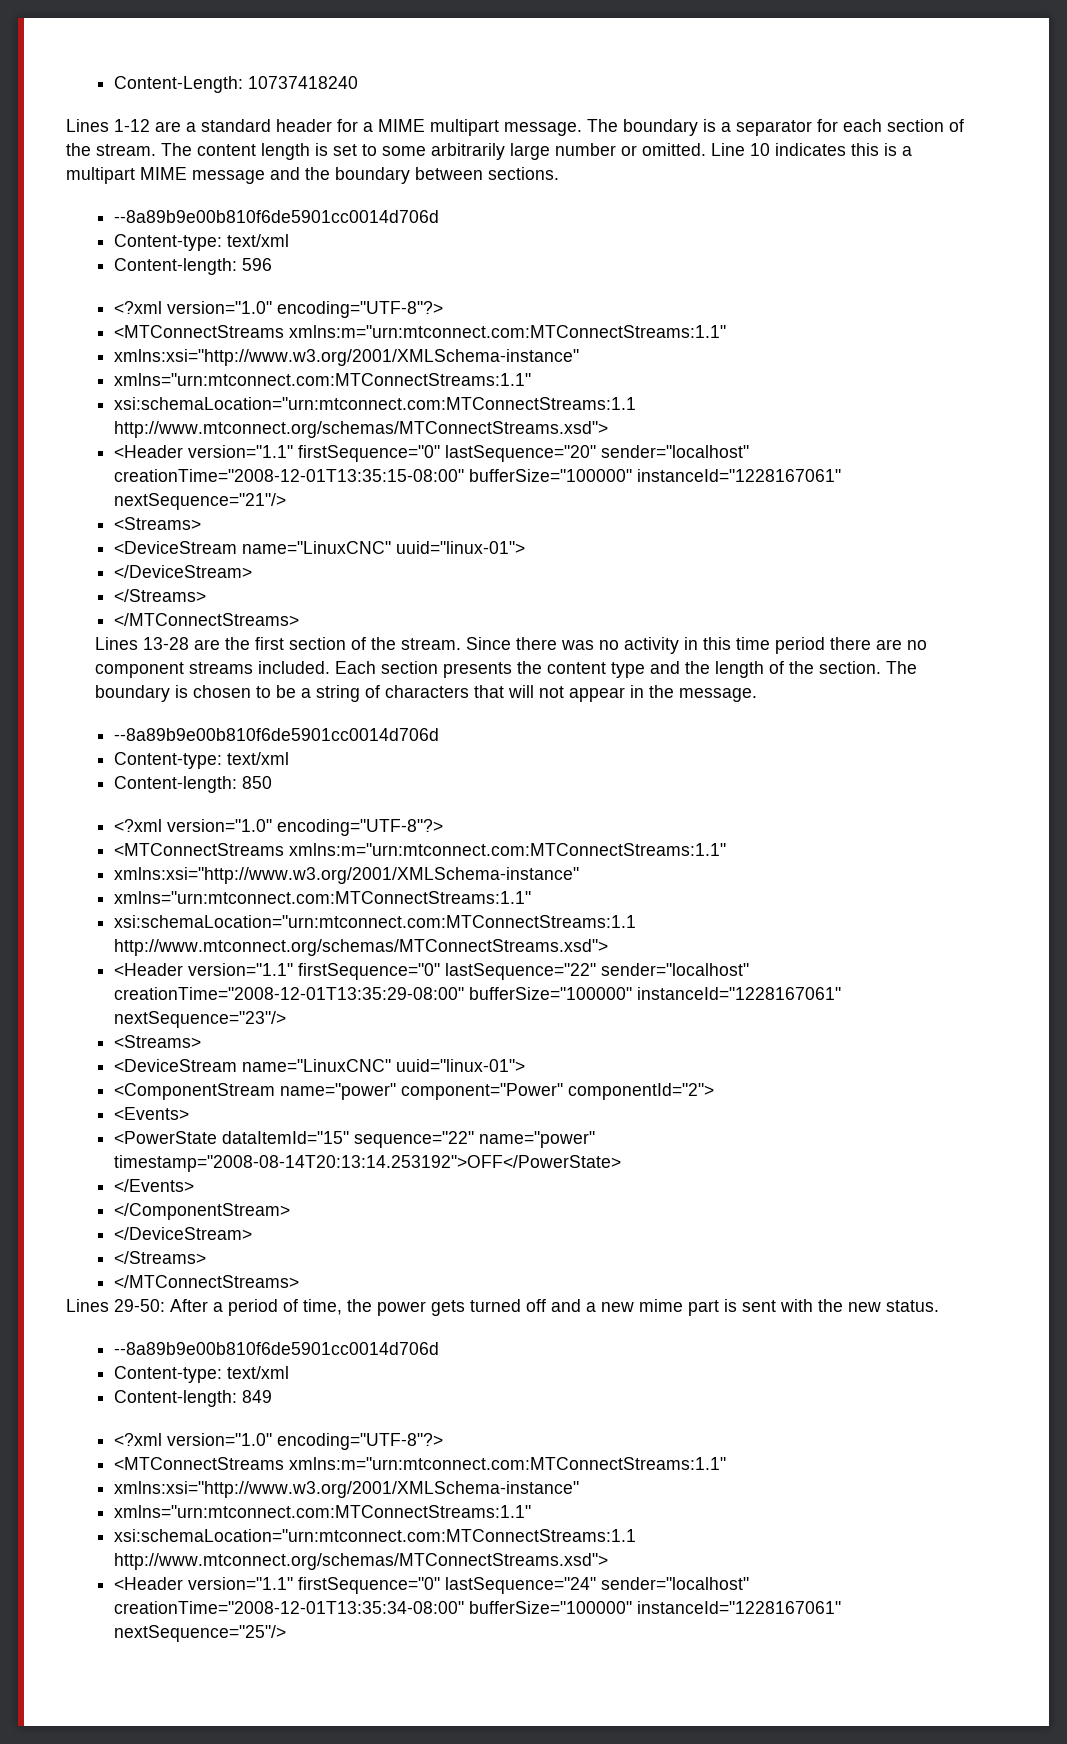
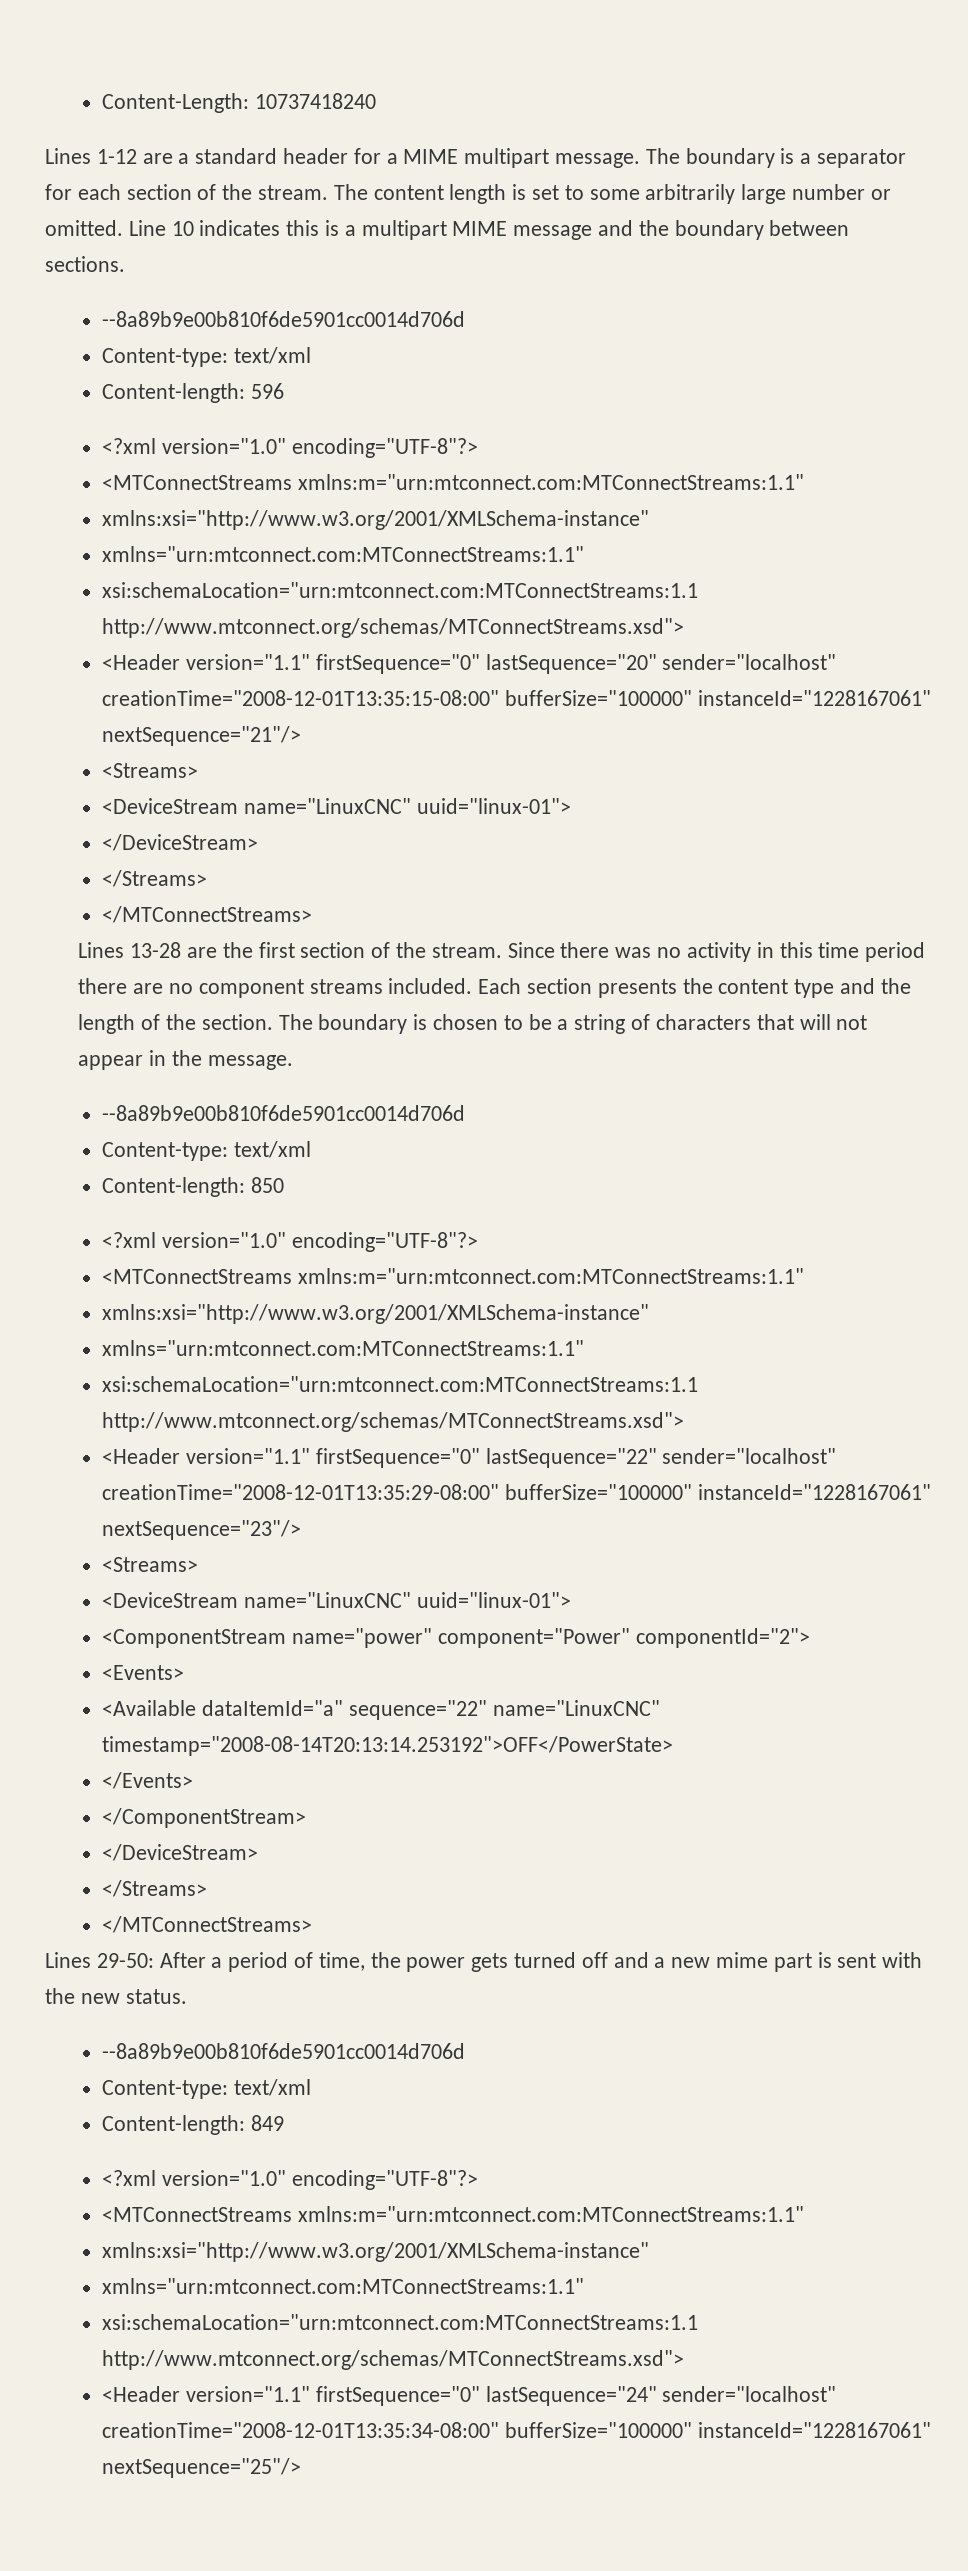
- <PowerState dataItemId="15" sequence="22" name="power" timestamp="2008-08-14T20:13:14.253192">OFF</PowerState>
+ <Available dataItemId="a" sequence="22" name="LinuxCNC" timestamp="2008-08-14T20:13:14.253192">OFF</PowerState>

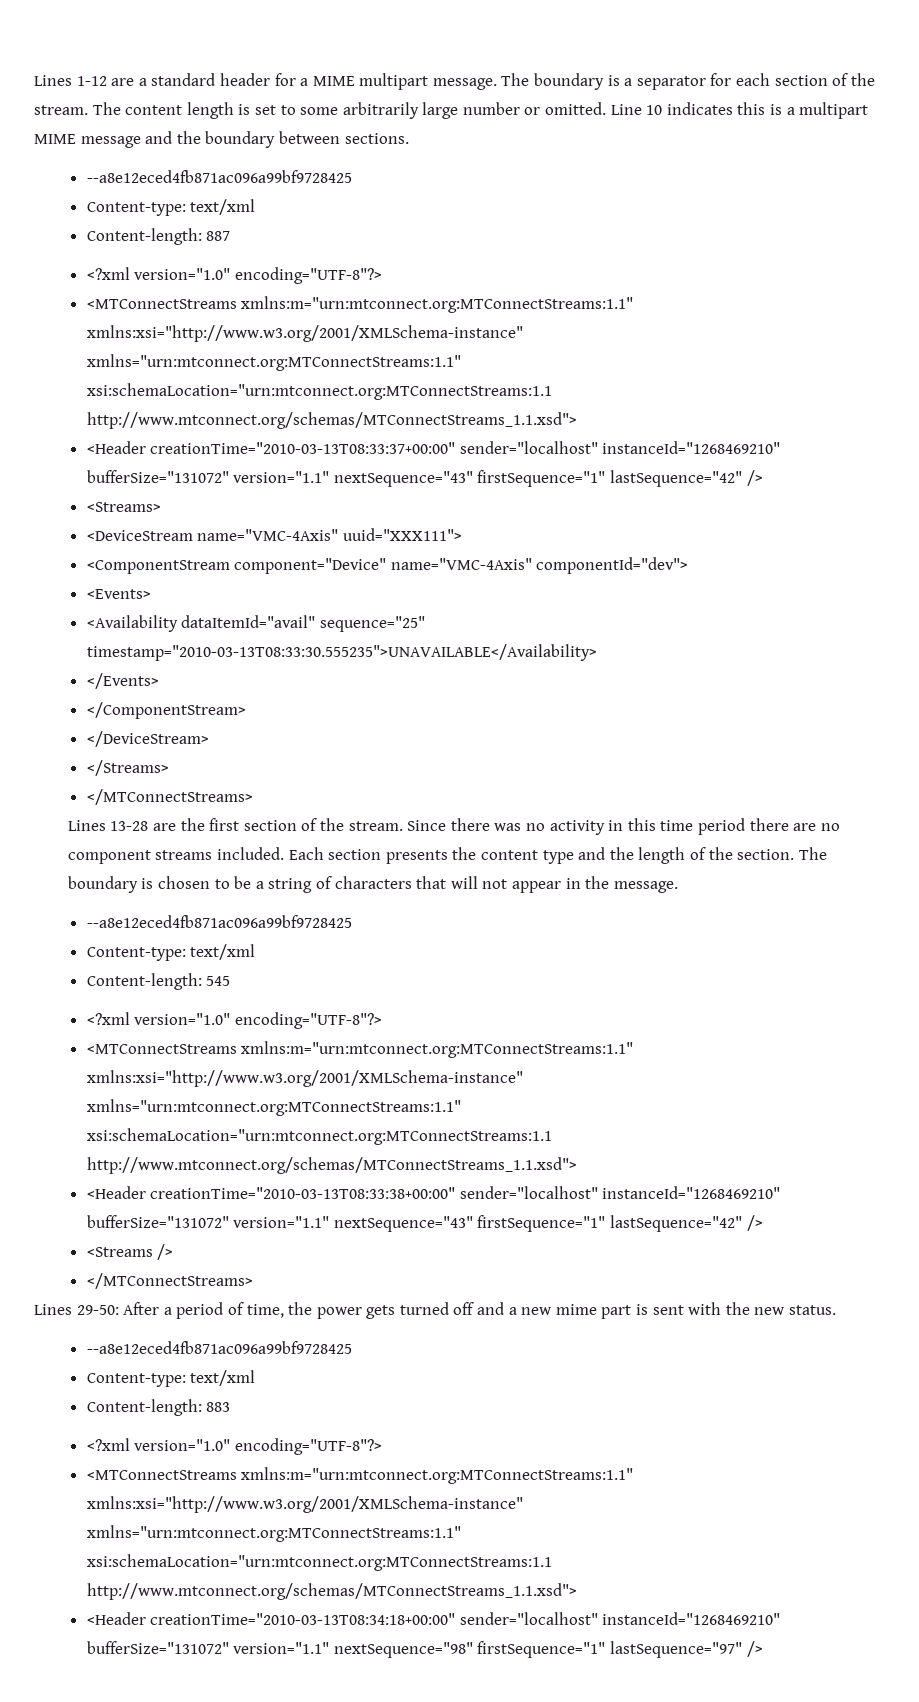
- Content-Length: 10737418240
  Line 10 indicates this is a multipart MIME message and the boundary between sections.
- --8a89b9e00b810f6de5901cc0014d706d
+ --a8e12eced4fb871ac096a99bf9728425
  Content-type: text/xml
- Content-length: 596
+ Content-length: 887
  <?xml version="1.0" encoding="UTF-8"?>
- <MTConnectStreams xmlns:m="urn:mtconnect.com:MTConnectStreams:1.1"
- xmlns:xsi="http://www.w3.org/2001/XMLSchema-instance"
- xmlns="urn:mtconnect.com:MTConnectStreams:1.1"
- xsi:schemaLocation="urn:mtconnect.com:MTConnectStreams:1.1 http://www.mtconnect.org/schemas/MTConnectStreams.xsd">
- <Header version="1.1" firstSequence="0" lastSequence="20" sender="localhost" creationTime="2008-12-01T13:35:15-08:00" bufferSize="100000" instanceId="1228167061" nextSequence="21"/>
+ <MTConnectStreams xmlns:m="urn:mtconnect.org:MTConnectStreams:1.1" xmlns:xsi="http://www.w3.org/2001/XMLSchema-instance" xmlns="urn:mtconnect.org:MTConnectStreams:1.1" xsi:schemaLocation="urn:mtconnect.org:MTConnectStreams:1.1 http://www.mtconnect.org/schemas/MTConnectStreams_1.1.xsd">
+ <Header creationTime="2010-03-13T08:33:37+00:00" sender="localhost" instanceId="1268469210" bufferSize="131072" version="1.1" nextSequence="43" firstSequence="1" lastSequence="42" />
  <Streams>
- <DeviceStream name="LinuxCNC" uuid="linux-01">
+ <DeviceStream name="VMC-4Axis" uuid="XXX111">
+ <ComponentStream component="Device" name="VMC-4Axis" componentId="dev">
+ <Events>
+ <Availability dataItemId="avail" sequence="25" timestamp="2010-03-13T08:33:30.555235">UNAVAILABLE</Availability>
+ </Events>
+ </ComponentStream>
  The boundary is chosen to be a string of characters that will not appear in the message.
- --8a89b9e00b810f6de5901cc0014d706d
+ --a8e12eced4fb871ac096a99bf9728425
  Content-type: text/xml
- Content-length: 850
+ Content-length: 545
  <?xml version="1.0" encoding="UTF-8"?>
- <MTConnectStreams xmlns:m="urn:mtconnect.com:MTConnectStreams:1.1"
- xmlns:xsi="http://www.w3.org/2001/XMLSchema-instance"
- xmlns="urn:mtconnect.com:MTConnectStreams:1.1"
- xsi:schemaLocation="urn:mtconnect.com:MTConnectStreams:1.1 http://www.mtconnect.org/schemas/MTConnectStreams.xsd">
- <Header version="1.1" firstSequence="0" lastSequence="22" sender="localhost" creationTime="2008-12-01T13:35:29-08:00" bufferSize="100000" instanceId="1228167061" nextSequence="23"/>
- <Streams>
- <DeviceStream name="LinuxCNC" uuid="linux-01">
- <ComponentStream name="power" component="Power" componentId="2">
- <Events>
- <Available dataItemId="a" sequence="22" name="LinuxCNC" timestamp="2008-08-14T20:13:14.253192">OFF</PowerState>
- </Events>
- </ComponentStream>
- </DeviceStream>
- </Streams>
+ <MTConnectStreams xmlns:m="urn:mtconnect.org:MTConnectStreams:1.1" xmlns:xsi="http://www.w3.org/2001/XMLSchema-instance" xmlns="urn:mtconnect.org:MTConnectStreams:1.1" xsi:schemaLocation="urn:mtconnect.org:MTConnectStreams:1.1 http://www.mtconnect.org/schemas/MTConnectStreams_1.1.xsd">
+ <Header creationTime="2010-03-13T08:33:38+00:00" sender="localhost" instanceId="1268469210" bufferSize="131072" version="1.1" nextSequence="43" firstSequence="1" lastSequence="42" />
+ <Streams />
  Lines 29-50: After a period of time, the power gets turned off and a new mime part is sent with the new status.
- --8a89b9e00b810f6de5901cc0014d706d
+ --a8e12eced4fb871ac096a99bf9728425
  Content-type: text/xml
- Content-length: 849
+ Content-length: 883
  <?xml version="1.0" encoding="UTF-8"?>
- <MTConnectStreams xmlns:m="urn:mtconnect.com:MTConnectStreams:1.1"
- xmlns:xsi="http://www.w3.org/2001/XMLSchema-instance"
- xmlns="urn:mtconnect.com:MTConnectStreams:1.1"
- xsi:schemaLocation="urn:mtconnect.com:MTConnectStreams:1.1 http://www.mtconnect.org/schemas/MTConnectStreams.xsd">
- <Header version="1.1" firstSequence="0" lastSequence="24" sender="localhost" creationTime="2008-12-01T13:35:34-08:00" bufferSize="100000" instanceId="1228167061" nextSequence="25"/>
+ <MTConnectStreams xmlns:m="urn:mtconnect.org:MTConnectStreams:1.1" xmlns:xsi="http://www.w3.org/2001/XMLSchema-instance" xmlns="urn:mtconnect.org:MTConnectStreams:1.1" xsi:schemaLocation="urn:mtconnect.org:MTConnectStreams:1.1 http://www.mtconnect.org/schemas/MTConnectStreams_1.1.xsd">
+ <Header creationTime="2010-03-13T08:34:18+00:00" sender="localhost" instanceId="1268469210" bufferSize="131072" version="1.1" nextSequence="98" firstSequence="1" lastSequence="97" />

